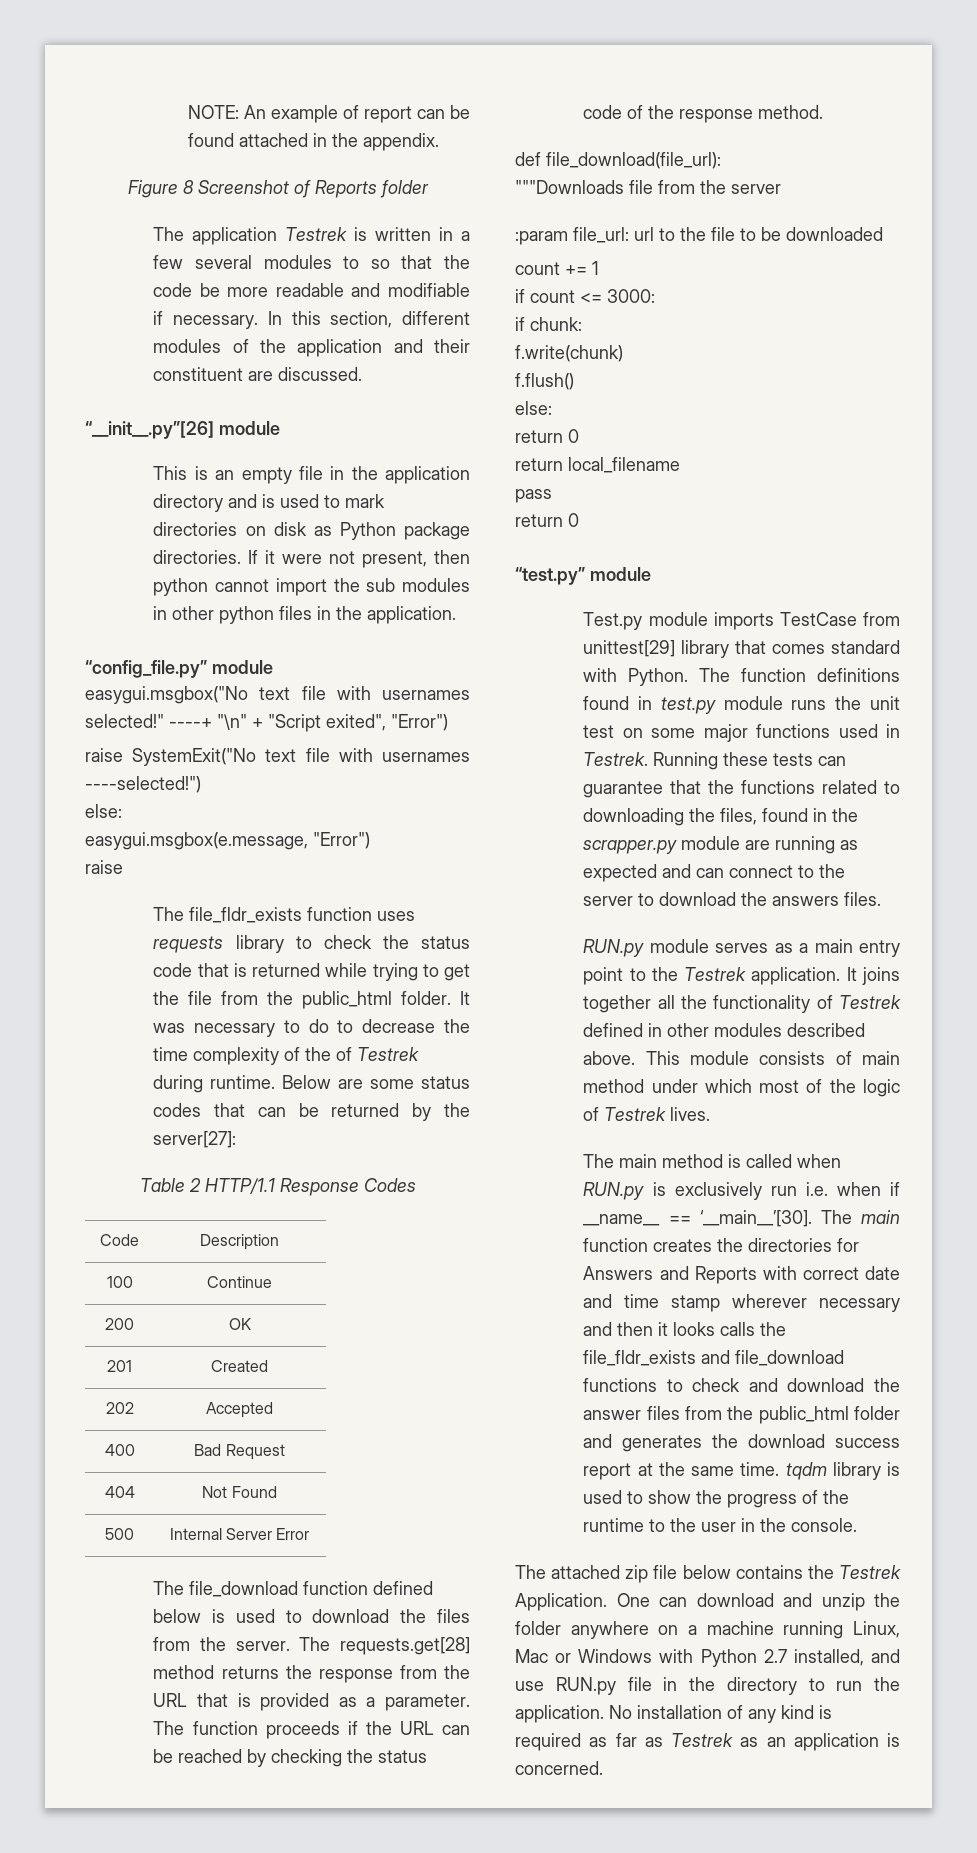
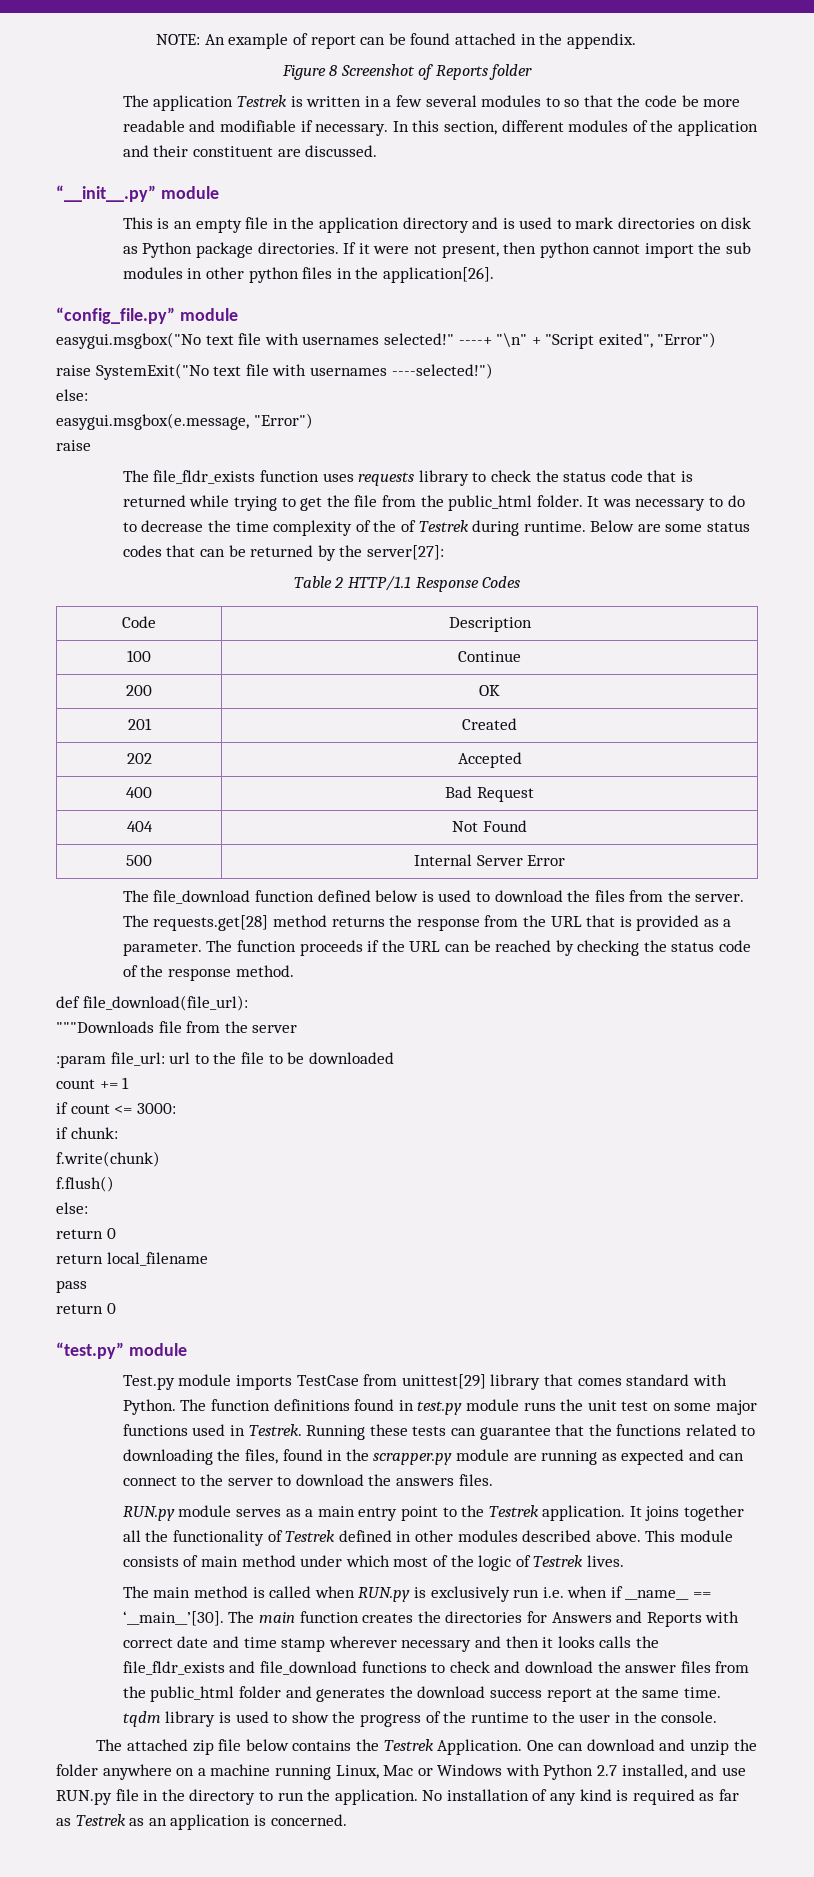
- “__init__.py”[26] module
+ “__init__.py” module
- If it were not present, then python cannot import the sub modules in other python files in the application.
+ If it were not present, then python cannot import the sub modules in other python files in the application[26].

